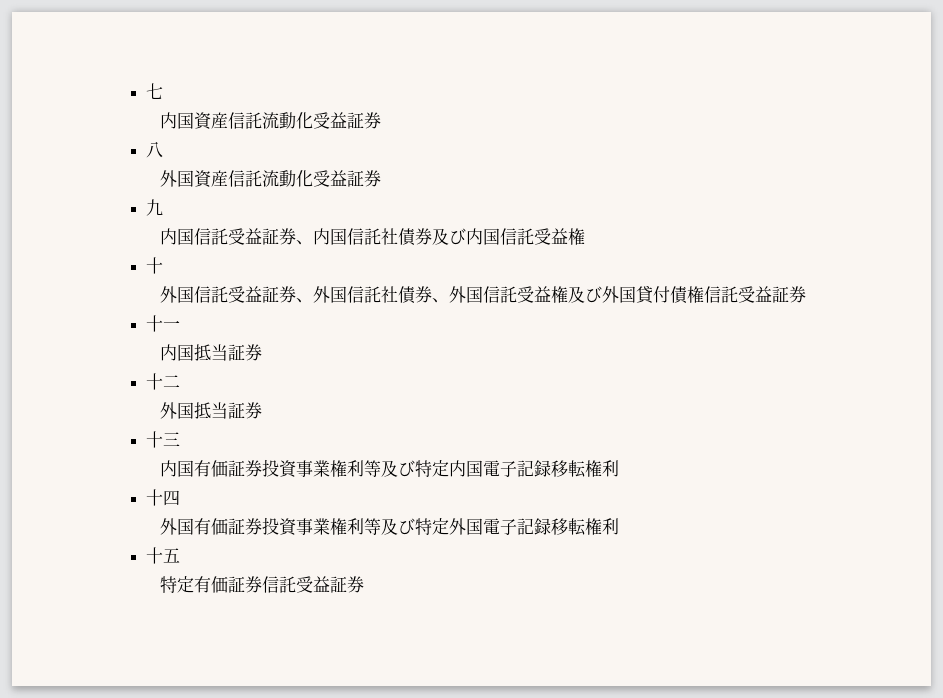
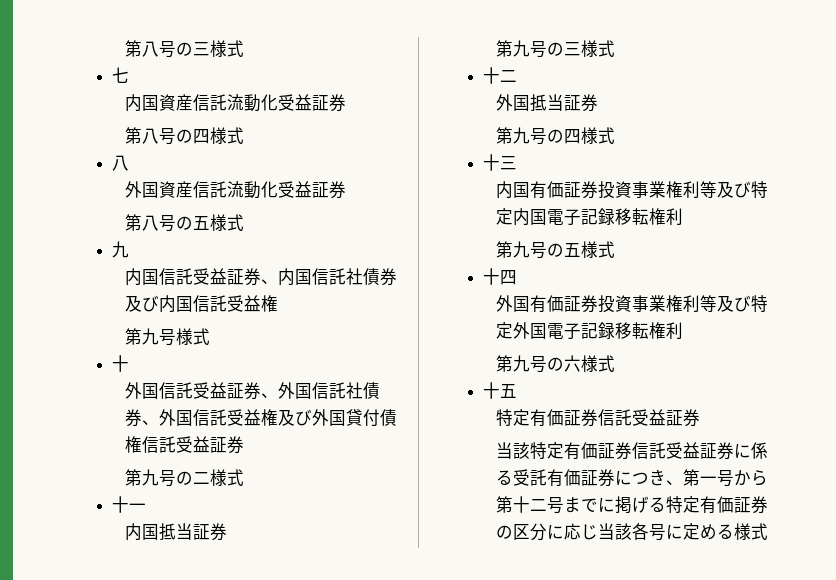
+ 第八号の三様式
+ 第八号の四様式
+ 第八号の五様式
+ 第九号様式
+ 第九号の二様式
+ 第九号の三様式
+ 第九号の四様式
+ 第九号の五様式
+ 第九号の六様式
+ 当該特定有価証券信託受益証券に係る受託有価証券につき、第一号から第十二号までに掲げる特定有価証券の区分に応じ当該各号に定める様式

